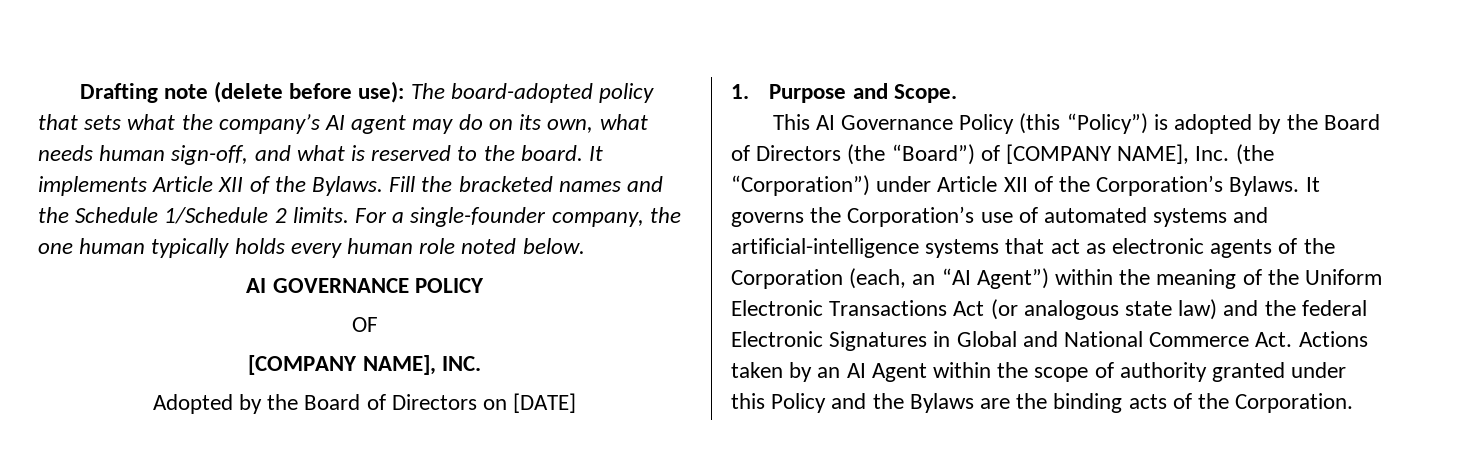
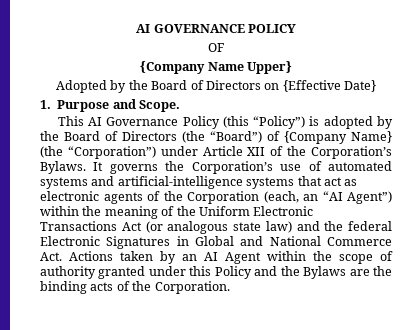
- Drafting note (delete before use): The board-adopted policy that sets what the company’s AI agent may do on its own, what needs human sign-off, and what is reserved to the board. It implements Article XII of the Bylaws. Fill the bracketed names and the Schedule 1/Schedule 2 limits. For a single-founder company, the one human typically holds every human role noted below.
- [COMPANY NAME], INC.
+ {Company Name Upper}
- Adopted by the Board of Directors on [DATE]
+ Adopted by the Board of Directors on {Effective Date}
- This AI Governance Policy (this “Policy”) is adopted by the Board of Directors (the “Board”) of [COMPANY NAME], Inc. (the “Corporation”) under Article XII of the Corporation’s Bylaws.
+ This AI Governance Policy (this “Policy”) is adopted by the Board of Directors (the “Board”) of {Company Name} (the “Corporation”) under Article XII of the Corporation’s Bylaws.

